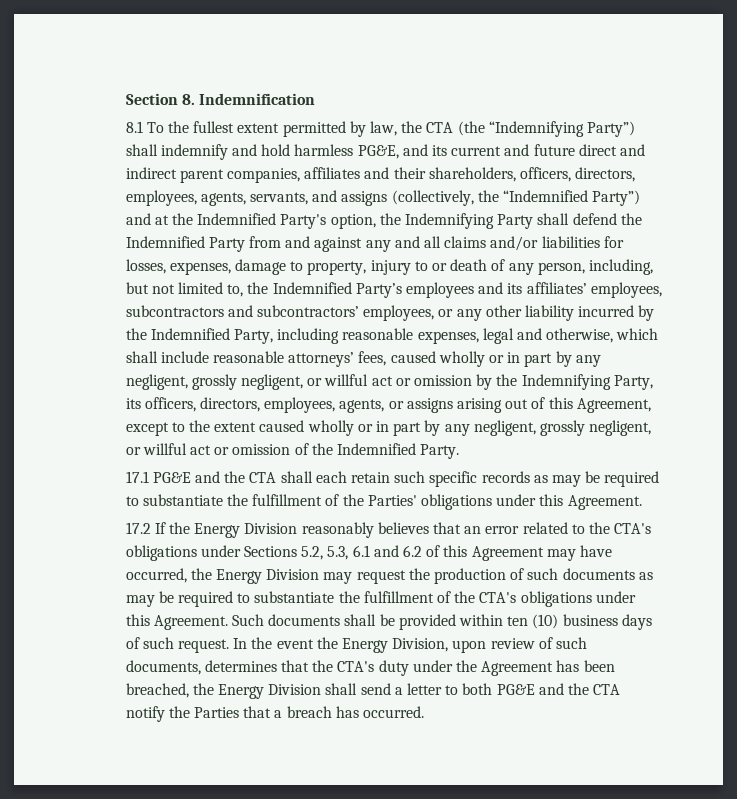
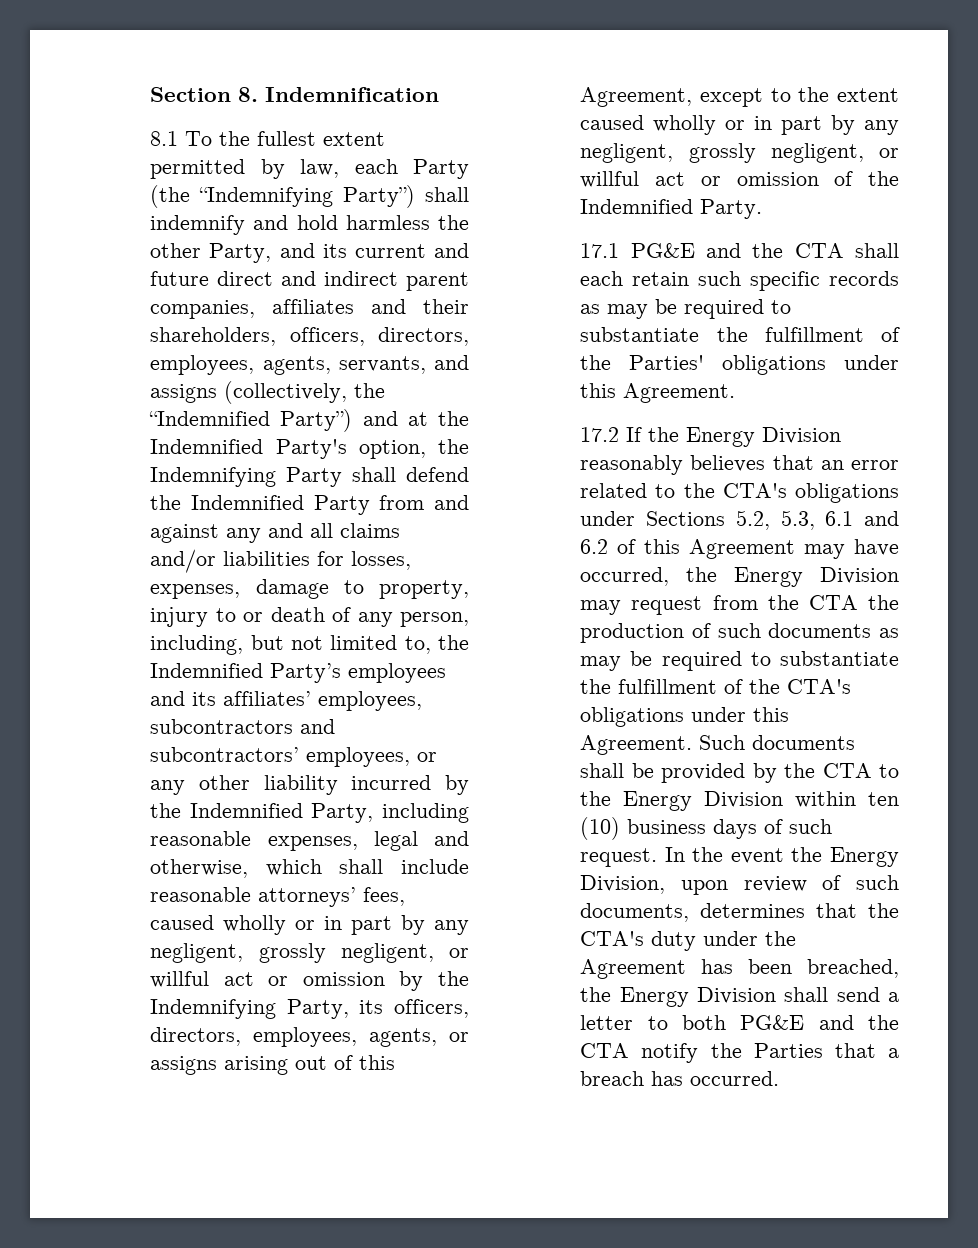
- 8.1 To the fullest extent permitted by law, the CTA (the “Indemnifying Party”) shall indemnify and hold harmless PG&E, and its current and future direct and indirect parent companies, affiliates and their shareholders, officers, directors, employees, agents, servants, and assigns (collectively, the “Indemnified Party”) and at the Indemnified Party's option, the Indemnifying Party shall defend the Indemnified Party from and against any and all claims and/or liabilities for losses, expenses, damage to property, injury to or death of any person, including, but not limited to, the Indemnified Party’s employees and its affiliates’ employees, subcontractors and subcontractors’ employees, or any other liability incurred by the Indemnified Party, including reasonable expenses, legal and otherwise, which shall include reasonable attorneys’ fees, caused wholly or in part by any negligent, grossly negligent, or willful act or omission by the Indemnifying Party, its officers, directors, employees, agents, or assigns arising out of this Agreement, except to the extent caused wholly or in part by any negligent, grossly negligent, or willful act or omission of the Indemnified Party.
+ 8.1 To the fullest extent permitted by law, each Party (the “Indemnifying Party”) shall indemnify and hold harmless the other Party, and its current and future direct and indirect parent companies, affiliates and their shareholders, officers, directors, employees, agents, servants, and assigns (collectively, the “Indemnified Party”) and at the Indemnified Party's option, the Indemnifying Party shall defend the Indemnified Party from and against any and all claims and/or liabilities for losses, expenses, damage to property, injury to or death of any person, including, but not limited to, the Indemnified Party’s employees and its affiliates’ employees, subcontractors and subcontractors’ employees, or any other liability incurred by the Indemnified Party, including reasonable expenses, legal and otherwise, which shall include reasonable attorneys’ fees, caused wholly or in part by any negligent, grossly negligent, or willful act or omission by the Indemnifying Party, its officers, directors, employees, agents, or assigns arising out of this Agreement, except to the extent caused wholly or in part by any negligent, grossly negligent, or willful act or omission of the Indemnified Party.
- 17.2 If the Energy Division reasonably believes that an error related to the CTA's obligations under Sections 5.2, 5.3, 6.1 and 6.2 of this Agreement may have occurred, the Energy Division may request the production of such documents as may be required to substantiate the fulfillment of the CTA's obligations under this Agreement.
+ 17.2 If the Energy Division reasonably believes that an error related to the CTA's obligations under Sections 5.2, 5.3, 6.1 and 6.2 of this Agreement may have occurred, the Energy Division may request from the CTA the production of such documents as may be required to substantiate the fulfillment of the CTA's obligations under this Agreement.
- Such documents shall be provided within ten (10) business days of such request.
+ Such documents shall be provided by the CTA to the Energy Division within ten (10) business days of such request.

